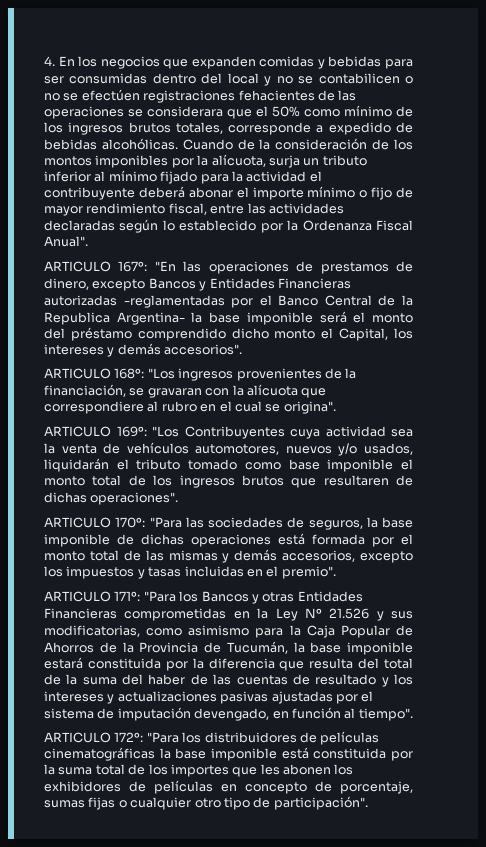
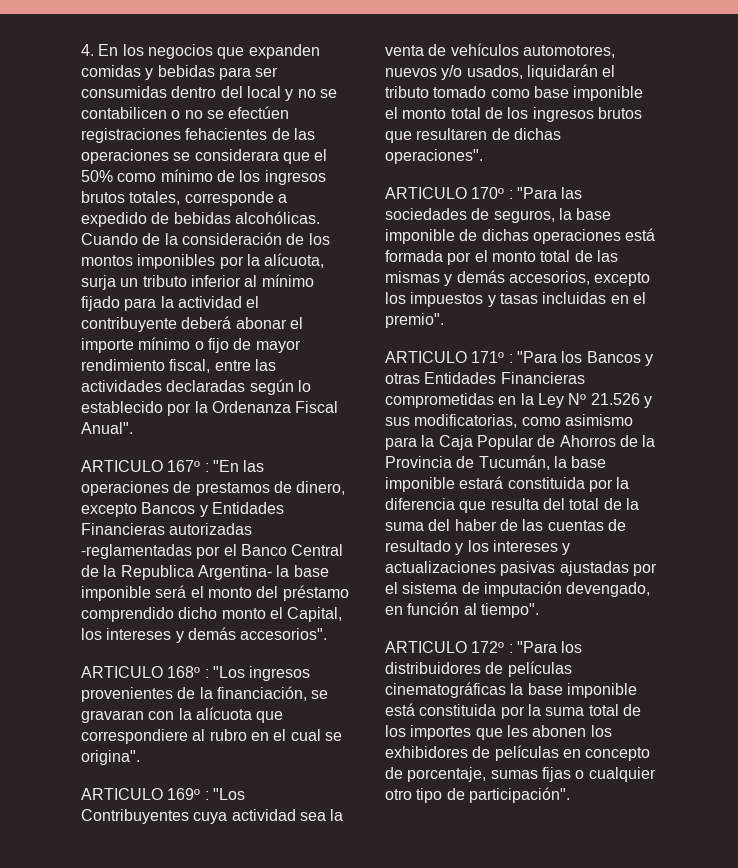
- ARTICULO 167º: "En las operaciones de prestamos de dinero, excepto Bancos y Entidades Financieras autorizadas -reglamentadas por el Banco Central de la Republica Argentina- la base imponible será el monto del préstamo comprendido dicho monto el Capital, los intereses y demás accesorios".
+ ARTICULO 167º : "En las operaciones de prestamos de dinero, excepto Bancos y Entidades Financieras autorizadas -reglamentadas por el Banco Central de la Republica Argentina- la base imponible será el monto del préstamo comprendido dicho monto el Capital, los intereses y demás accesorios".
- ARTICULO 168º: "Los ingresos provenientes de la financiación, se gravaran con la alícuota que correspondiere al rubro en el cual se origina".
+ ARTICULO 168º : "Los ingresos provenientes de la financiación, se gravaran con la alícuota que correspondiere al rubro en el cual se origina".
- ARTICULO 169º: "Los Contribuyentes cuya actividad sea la venta de vehículos automotores, nuevos y/o usados, liquidarán el tributo tomado como base imponible el monto total de los ingresos brutos que resultaren de dichas operaciones".
+ ARTICULO 169º : "Los Contribuyentes cuya actividad sea la venta de vehículos automotores, nuevos y/o usados, liquidarán el tributo tomado como base imponible el monto total de los ingresos brutos que resultaren de dichas operaciones".
- ARTICULO 170º: "Para las sociedades de seguros, la base imponible de dichas operaciones está formada por el monto total de las mismas y demás accesorios, excepto los impuestos y tasas incluidas en el premio".
+ ARTICULO 170º : "Para las sociedades de seguros, la base imponible de dichas operaciones está formada por el monto total de las mismas y demás accesorios, excepto los impuestos y tasas incluidas en el premio".
- ARTICULO 171º:
+ ARTICULO 171º :
- ARTICULO 172º: "Para los distribuidores de películas cinematográficas la base imponible está constituida por la suma total de los importes que les abonen los exhibidores de películas en concepto de porcentaje, sumas fijas o cualquier otro tipo de participación".
+ ARTICULO 172º : "Para los distribuidores de películas cinematográficas la base imponible está constituida por la suma total de los importes que les abonen los exhibidores de películas en concepto de porcentaje, sumas fijas o cualquier otro tipo de participación".

